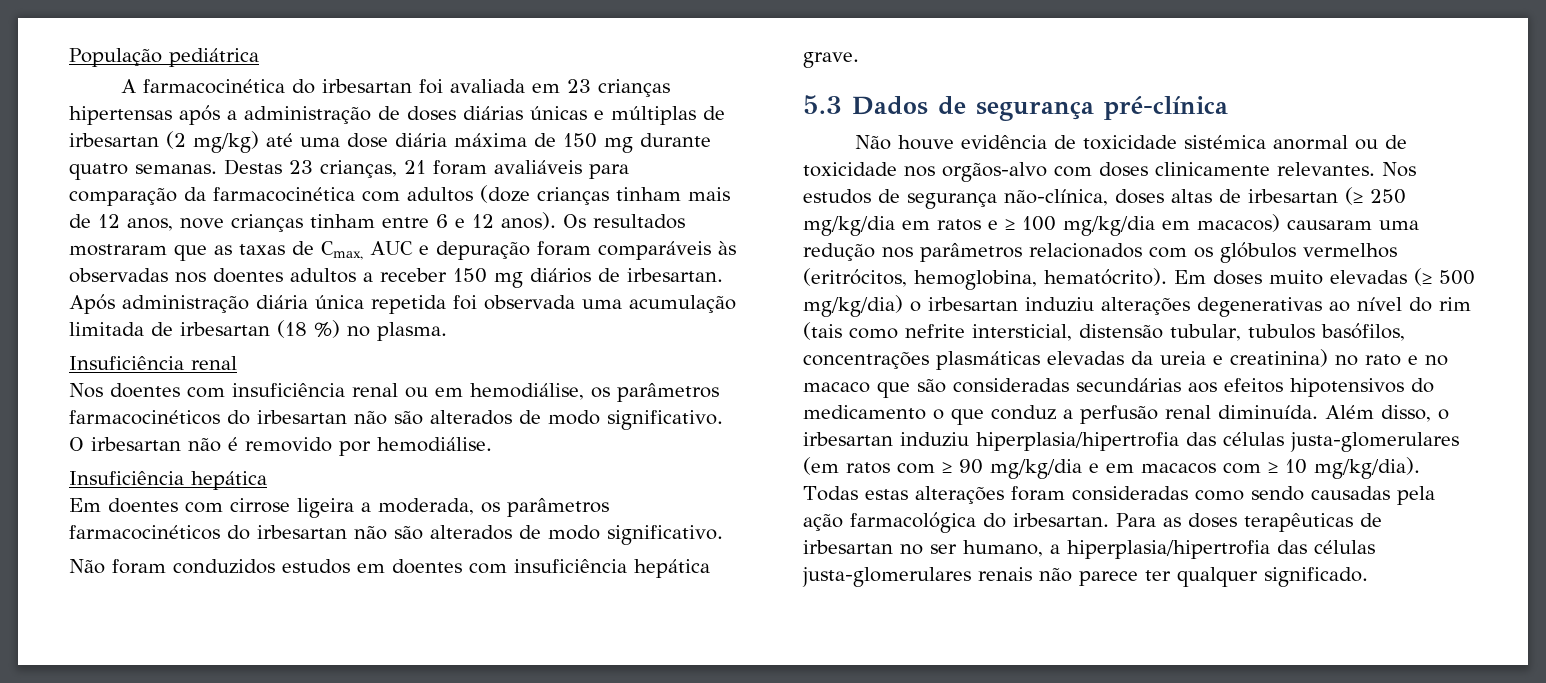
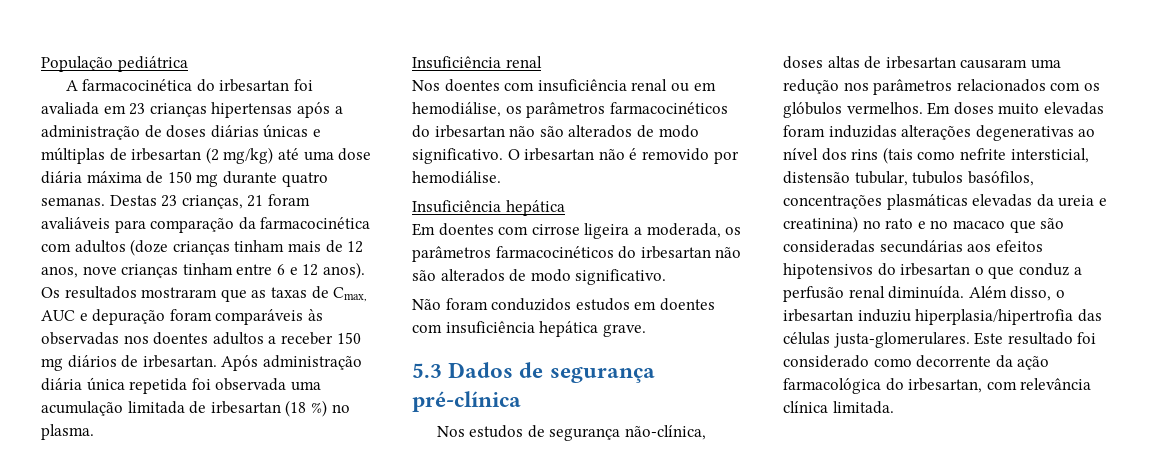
- Não houve evidência de toxicidade sistémica anormal ou de toxicidade nos orgãos-alvo com doses clinicamente relevantes. Nos estudos de segurança não-clínica, doses altas de irbesartan (≥ 250 mg/kg/dia em ratos e ≥ 100 mg/kg/dia em macacos) causaram uma redução nos parâmetros relacionados com os glóbulos vermelhos (eritrócitos, hemoglobina, hematócrito). Em doses muito elevadas (≥ 500 mg/kg/dia) o irbesartan induziu alterações degenerativas ao nível do rim (tais como nefrite intersticial, distensão tubular, tubulos basófilos, concentrações plasmáticas elevadas da ureia e creatinina) no rato e no macaco que são consideradas secundárias aos efeitos hipotensivos do medicamento o que conduz a perfusão renal diminuída.
+ Nos estudos de segurança não-clínica, doses altas de irbesartan causaram uma redução nos parâmetros relacionados com os glóbulos vermelhos. Em doses muito elevadas foram induzidas alterações degenerativas ao nível dos rins (tais como nefrite intersticial, distensão tubular, tubulos basófilos, concentrações plasmáticas elevadas da ureia e creatinina) no rato e no macaco que são consideradas secundárias aos efeitos hipotensivos do irbesartan o que conduz a perfusão renal diminuída.
- Além disso, o irbesartan induziu hiperplasia/hipertrofia das células justa-glomerulares (em ratos com ≥ 90 mg/kg/dia e em macacos com ≥ 10 mg/kg/dia). Todas estas alterações foram consideradas como sendo causadas pela ação farmacológica do irbesartan. Para as doses terapêuticas de irbesartan no ser humano, a hiperplasia/hipertrofia das células justa-glomerulares renais não parece ter qualquer significado.
+ Além disso, o irbesartan induziu hiperplasia/hipertrofia das células justa-glomerulares. Este resultado foi considerado como decorrente da ação farmacológica do irbesartan, com relevância clínica limitada.

